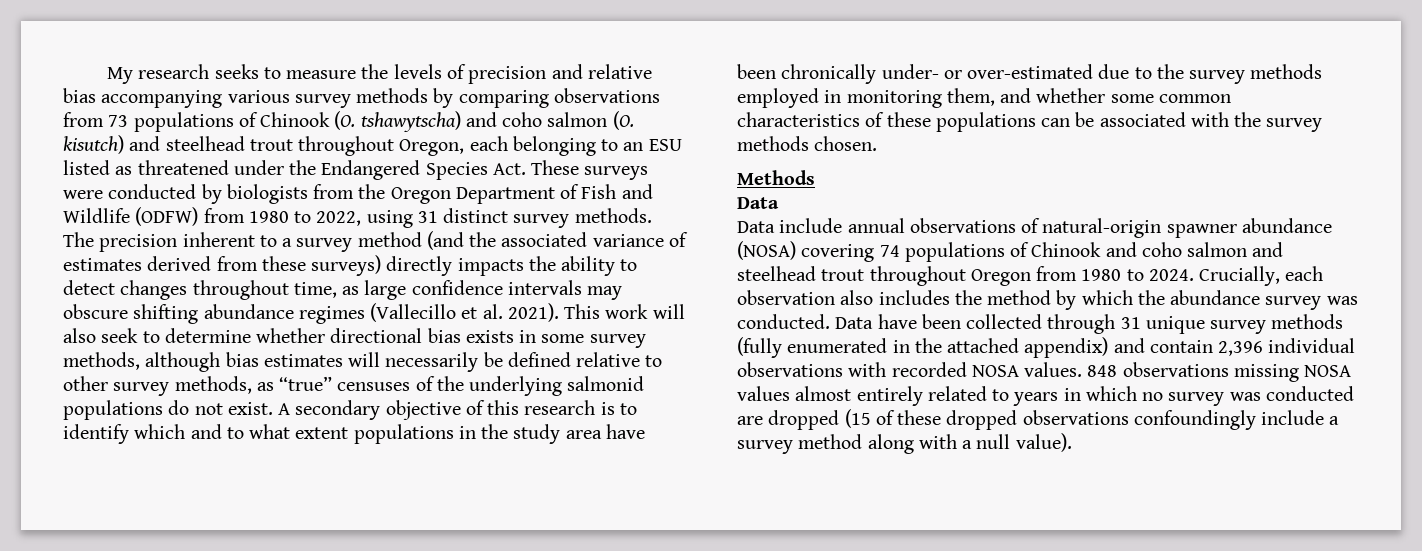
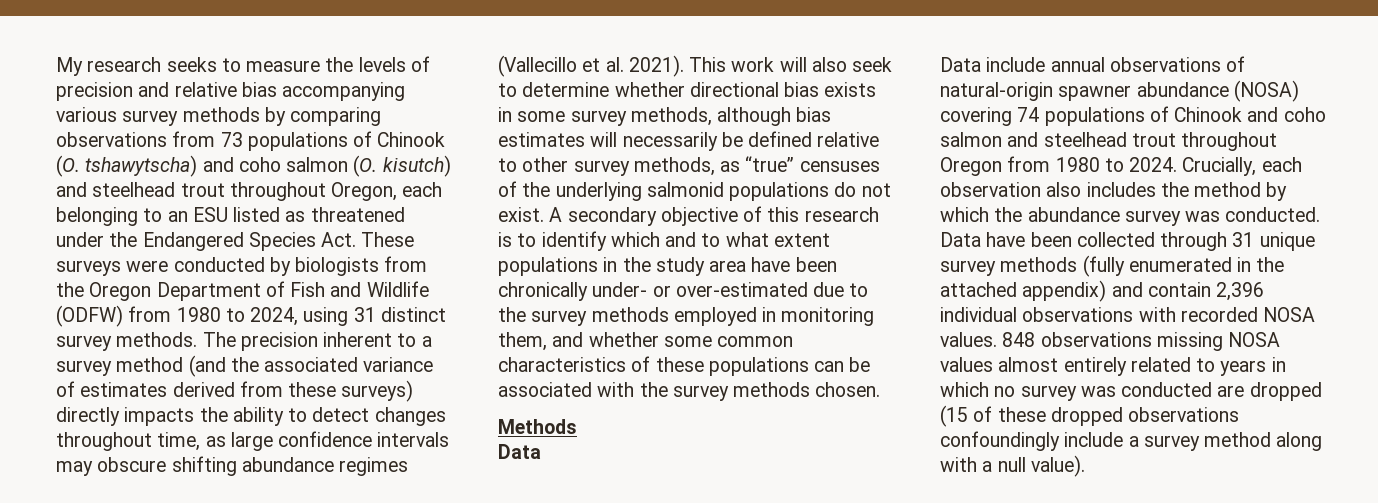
- My research seeks to measure the levels of precision and relative bias accompanying various survey methods by comparing observations from 73 populations of Chinook (O. tshawytscha) and coho salmon (O. kisutch) and steelhead trout throughout Oregon, each belonging to an ESU listed as threatened under the Endangered Species Act. These surveys were conducted by biologists from the Oregon Department of Fish and Wildlife (ODFW) from 1980 to 2022, using 31 distinct survey methods.
+ My research seeks to measure the levels of precision and relative bias accompanying various survey methods by comparing observations from 73 populations of Chinook (O. tshawytscha) and coho salmon (O. kisutch) and steelhead trout throughout Oregon, each belonging to an ESU listed as threatened under the Endangered Species Act. These surveys were conducted by biologists from the Oregon Department of Fish and Wildlife (ODFW) from 1980 to 2024, using 31 distinct survey methods.

